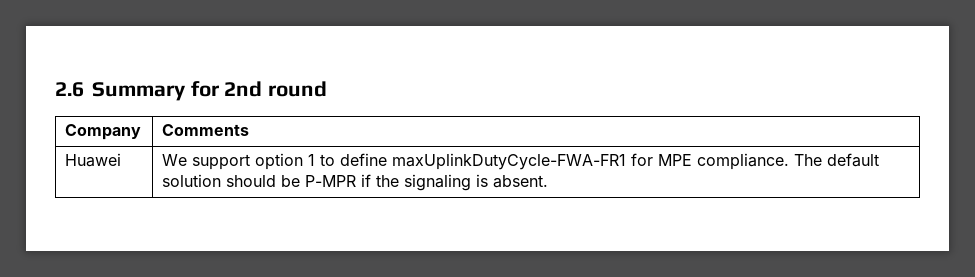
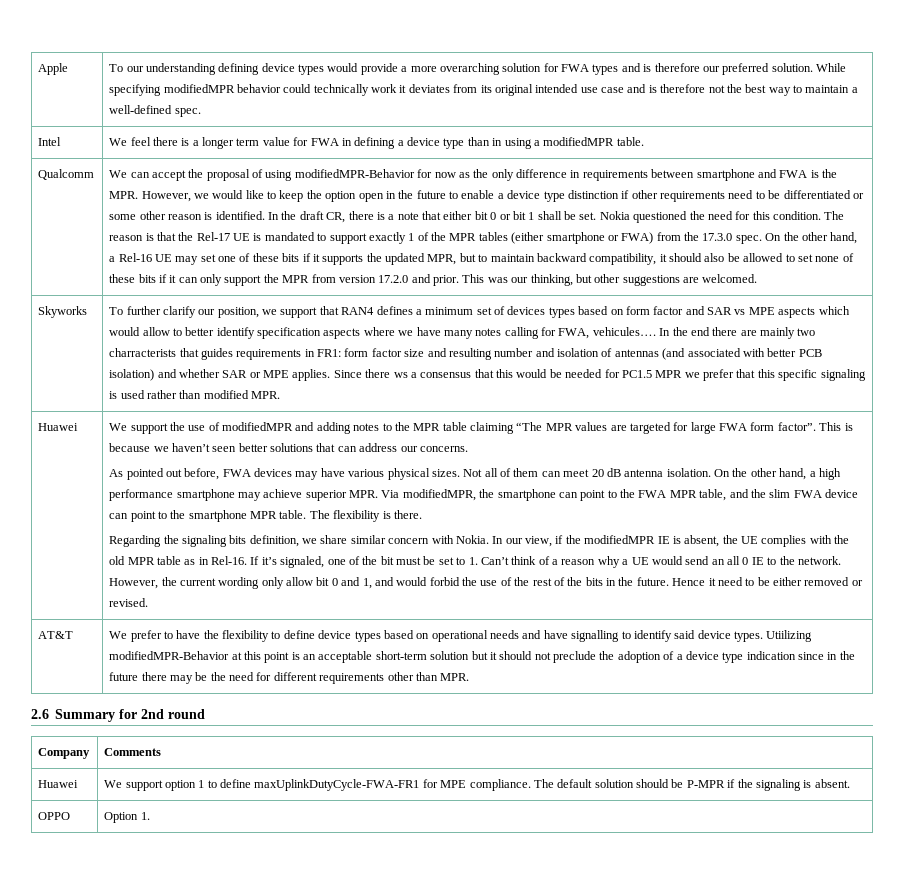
+ Apple | To our understanding defining device types would provide a more overarching solution for FWA types and is therefore our preferred solution. While specifying modifiedMPR behavior could technically work it deviates from its original intended use case and is therefore not the best way to maintain a well-defined spec.
+ Intel | We feel there is a longer term value for FWA in defining a device type than in using a modifiedMPR table.
+ Qualcomm | We can accept the proposal of using modifiedMPR-Behavior for now as the only difference in requirements between smartphone and FWA is the MPR. However, we would like to keep the option open in the future to enable a device type distinction if other requirements need to be differentiated or some other reason is identified. In the draft CR, there is a note that either bit 0 or bit 1 shall be set. Nokia questioned the need for this condition. The reason is that the Rel-17 UE is mandated to support exactly 1 of the MPR tables (either smartphone or FWA) from the 17.3.0 spec. On the other hand, a Rel-16 UE may set one of these bits if it supports the updated MPR, but to maintain backward compatibility, it should also be allowed to set none of these bits if it can only support the MPR from version 17.2.0 and prior. This was our thinking, but other suggestions are welcomed.
+ Skyworks | To further clarify our position, we support that RAN4 defines a minimum set of devices types based on form factor and SAR vs MPE aspects which would allow to better identify specification aspects where we have many notes calling for FWA, vehicules…. In the end there are mainly two charracterists that guides requirements in FR1: form factor size and resulting number and isolation of antennas (and associated with better PCB isolation) and whether SAR or MPE applies. Since there ws a consensus that this would be needed for PC1.5 MPR we prefer that this specific signaling is used rather than modified MPR.
+ Huawei | We support the use of modifiedMPR and adding notes to the MPR table claiming “The MPR values are targeted for large FWA form factor”. This is because we haven’t seen better solutions that can address our concerns.
+ As pointed out before, FWA devices may have various physical sizes. Not all of them can meet 20 dB antenna isolation. On the other hand, a high performance smartphone may achieve superior MPR. Via modifiedMPR, the smartphone can point to the FWA MPR table, and the slim FWA device can point to the smartphone MPR table. The flexibility is there.
+ Regarding the signaling bits definition, we share similar concern with Nokia. In our view, if the modifiedMPR IE is absent, the UE complies with the old MPR table as in Rel-16. If it’s signaled, one of the bit must be set to 1. Can’t think of a reason why a UE would send an all 0 IE to the network. However, the current wording only allow bit 0 and 1, and would forbid the use of the rest of the bits in the future. Hence it need to be either removed or revised.
+ AT&T | We prefer to have the flexibility to define device types based on operational needs and have signalling to identify said device types. Utiilizing modifiedMPR-Behavior at this point is an acceptable short-term solution but it should not preclude the adoption of a device type indication since in the future there may be the need for different requirements other than MPR.
+ OPPO | Option 1.

